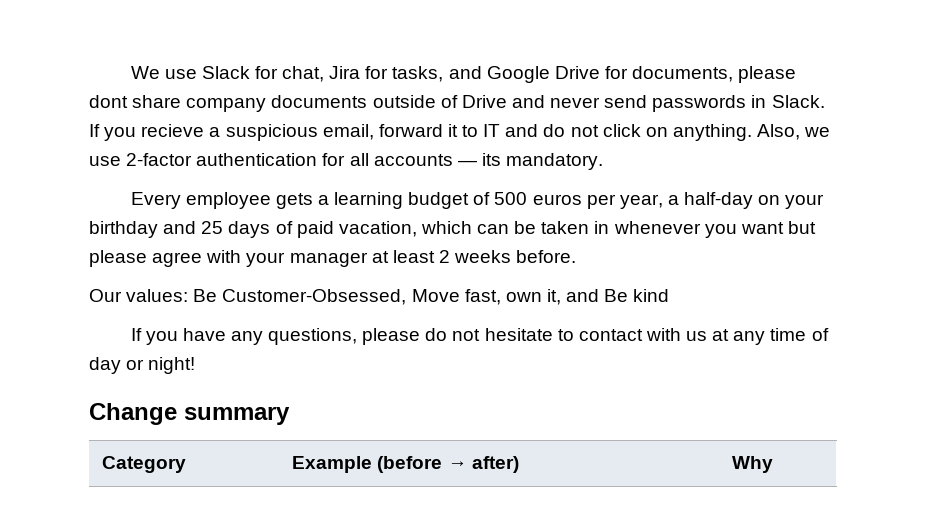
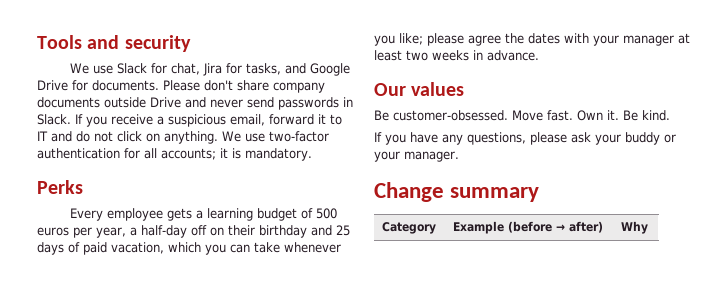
+ Tools and security
- We use Slack for chat, Jira for tasks, and Google Drive for documents, please dont share company documents outside of Drive and never send passwords in Slack.
+ We use Slack for chat, Jira for tasks, and Google Drive for documents. Please don't share company documents outside Drive and never send passwords in Slack.
- If you recieve a suspicious email, forward it to IT and do not click on anything.
+ If you receive a suspicious email, forward it to IT and do not click on anything.
- Also, we use 2-factor authentication for all accounts — its mandatory.
+ We use two-factor authentication for all accounts; it is mandatory.
+ Perks
- Every employee gets a learning budget of 500 euros per year, a half-day on your birthday and 25 days of paid vacation, which can be taken in whenever you want but please agree with your manager at least 2 weeks before.
- Our values: Be Customer-Obsessed, Move fast, own it, and Be kind
+ Every employee gets a learning budget of 500 euros per year, a half-day off on their birthday and 25 days of paid vacation, which you can take whenever you like; please agree the dates with your manager at least two weeks in advance.
+ Our values
+ Be customer-obsessed. Move fast. Own it. Be kind.
- If you have any questions, please do not hesitate to contact with us at any time of day or night!
+ If you have any questions, please ask your buddy or your manager.

